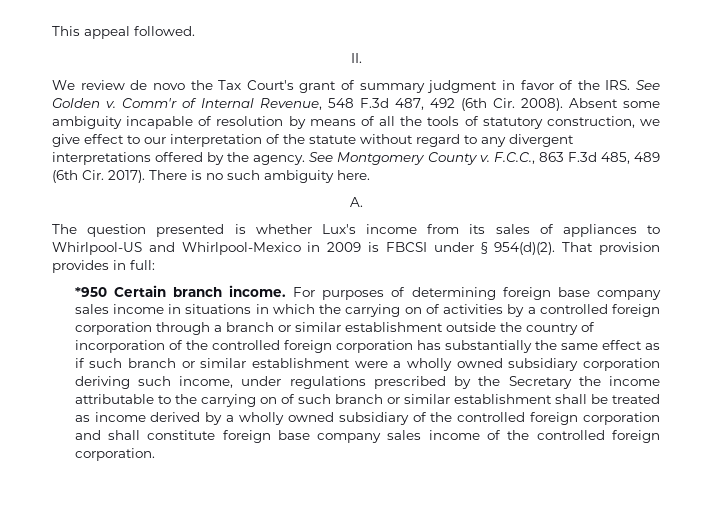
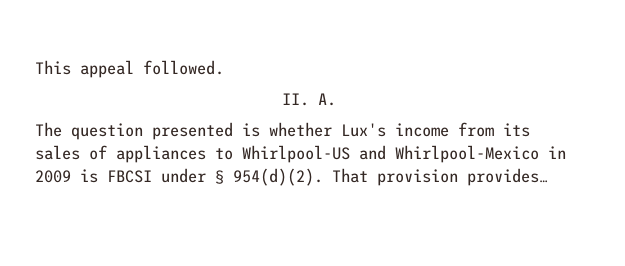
- II.
- We review de novo the Tax Court's grant of summary judgment in favor of the IRS. See Golden v. Comm'r of Internal Revenue, 548 F.3d 487, 492 (6th Cir. 2008). Absent some ambiguity incapable of resolution by means of all the tools of statutory construction, we give effect to our interpretation of the statute without regard to any divergent interpretations offered by the agency. See Montgomery County v. F.C.C., 863 F.3d 485, 489 (6th Cir. 2017). There is no such ambiguity here.
- A.
+ II. A.
- That provision provides in full:
- *950 Certain branch income. For purposes of determining foreign base company sales income in situations in which the carrying on of activities by a controlled foreign corporation through a branch or similar establishment outside the country of incorporation of the controlled foreign corporation has substantially the same effect as if such branch or similar establishment were a wholly owned subsidiary corporation deriving such income, under regulations prescribed by the Secretary the income attributable to the carrying on of such branch or similar establishment shall be treated as income derived by a wholly owned subsidiary of the controlled foreign corporation and shall constitute foreign base company sales income of the controlled foreign corporation.
+ That provision provides…

